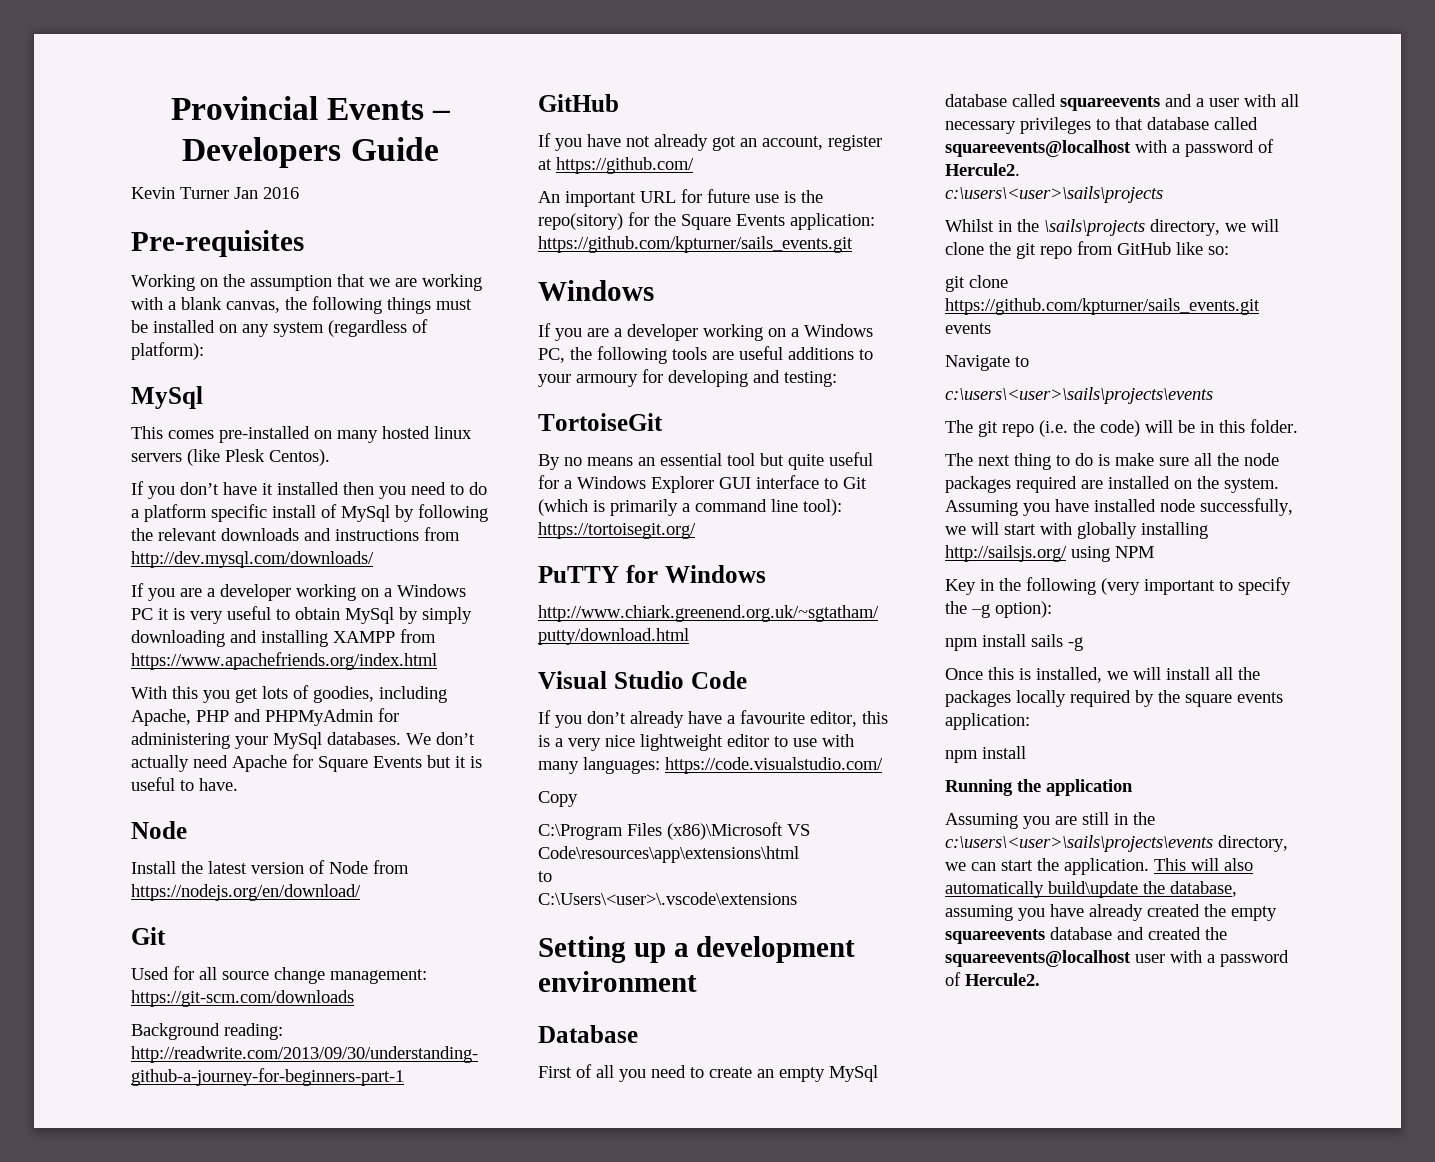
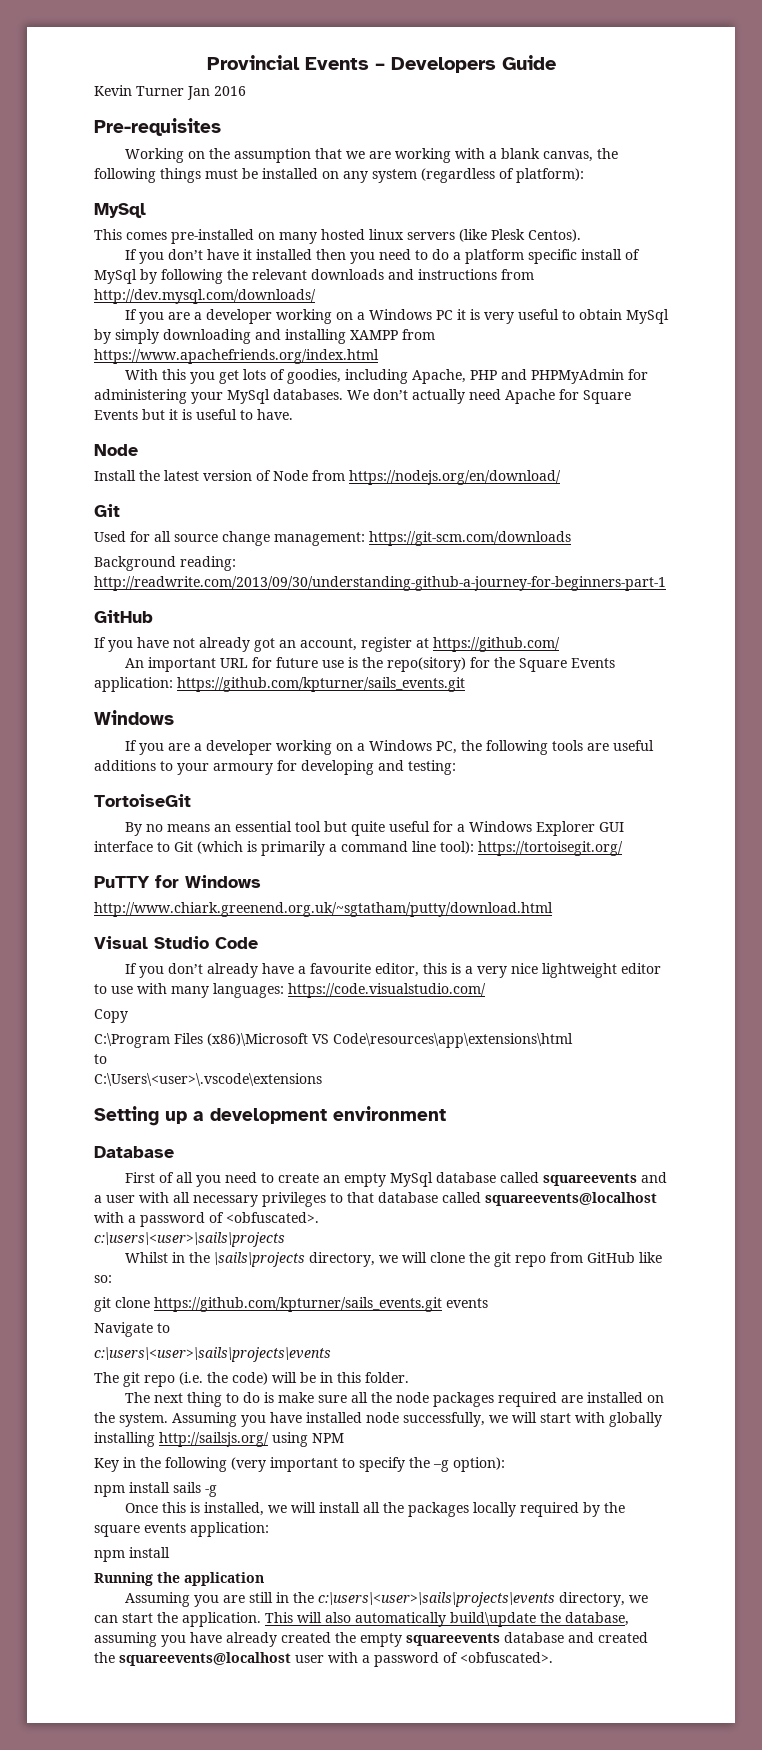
- First of all you need to create an empty MySql database called squareevents and a user with all necessary privileges to that database called squareevents@localhost with a password of Hercule2.
+ First of all you need to create an empty MySql database called squareevents and a user with all necessary privileges to that database called squareevents@localhost with a password of <obfuscated>.
- This will also automatically build\update the database, assuming you have already created the empty squareevents database and created the squareevents@localhost user with a password of Hercule2.
+ This will also automatically build\update the database, assuming you have already created the empty squareevents database and created the squareevents@localhost user with a password of <obfuscated>.

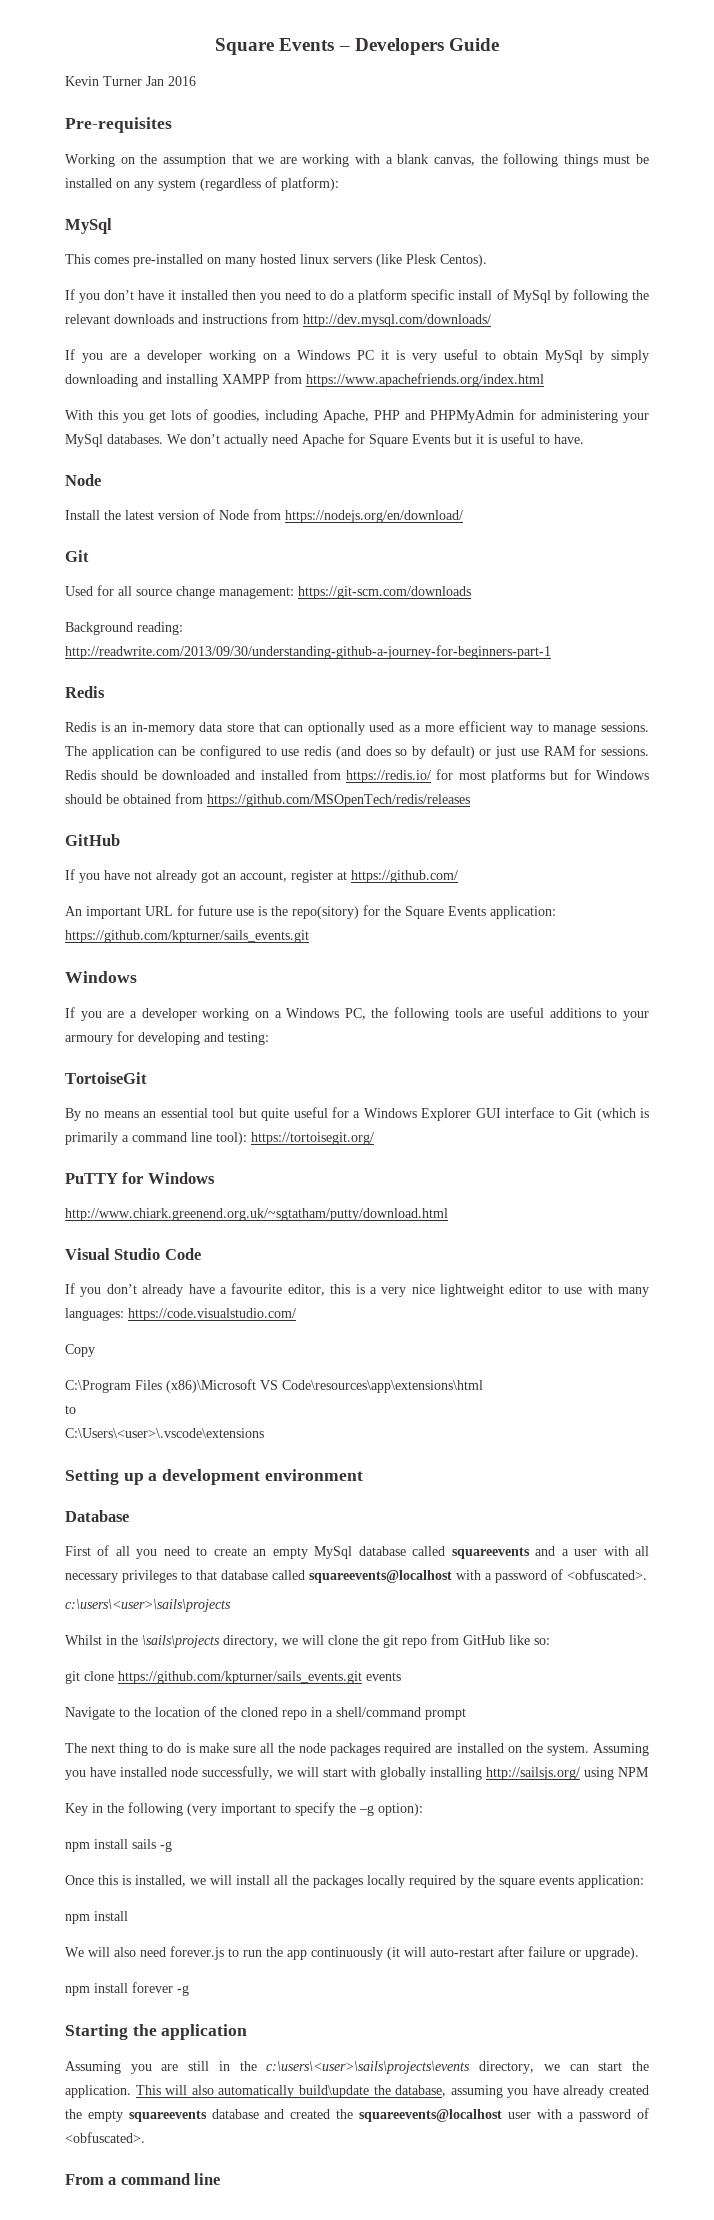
- Provincial Events – Developers Guide
+ Square Events – Developers Guide
  Background reading: http://readwrite.com/2013/09/30/understanding-github-a-journey-for-beginners-part-1
+ Redis
+ Redis is an in-memory data store that can optionally used as a more efficient way to manage sessions. The application can be configured to use redis (and does so by default) or just use RAM for sessions. Redis should be downloaded and installed from https://redis.io/ for most platforms but for Windows should be obtained from https://github.com/MSOpenTech/redis/releases
- Navigate to
- c:\users\<user>\sails\projects\events
- The git repo (i.e. the code) will be in this folder.
+ Navigate to the location of the cloned repo in a shell/command prompt
- Running the application
+ We will also need forever.js to run the app continuously (it will auto-restart after failure or upgrade).
+ npm install forever -g
+ Starting the application
+ From a command line

